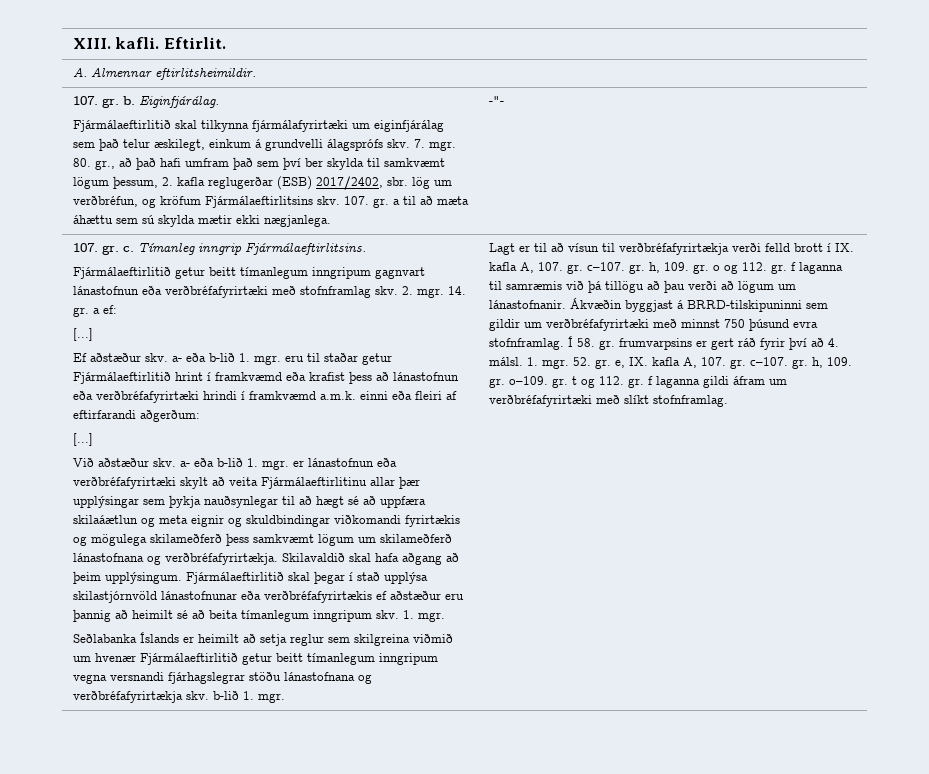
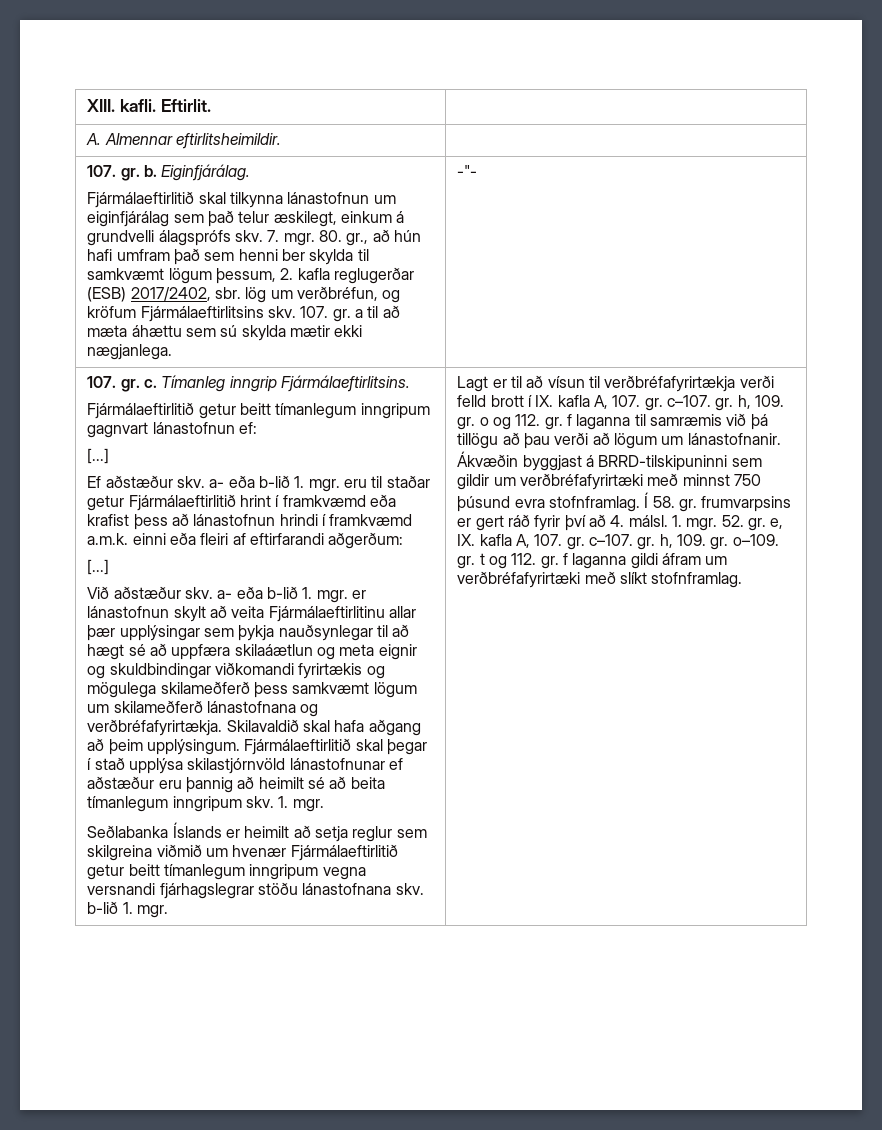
- Fjármálaeftirlitið skal tilkynna fjármálafyrirtæki um eiginfjárálag sem það telur æskilegt, einkum á grundvelli álagsprófs skv.
+ Fjármálaeftirlitið skal tilkynna lánastofnun um eiginfjárálag sem það telur æskilegt, einkum á grundvelli álagsprófs skv.
- 80. gr., að það hafi umfram það sem því ber skylda til samkvæmt lögum þessum, 2. kafla reglugerðar (ESB) 2017/2402, sbr. lög um verðbréfun, og kröfum Fjármálaeftirlitsins skv.
+ 80. gr., að hún hafi umfram það sem henni ber skylda til samkvæmt lögum þessum, 2. kafla reglugerðar (ESB) 2017/2402, sbr. lög um verðbréfun, og kröfum Fjármálaeftirlitsins skv.
- Fjármálaeftirlitið getur beitt tímanlegum inngripum gagnvart lánastofnun eða verðbréfafyrirtæki með stofnframlag skv. 2. mgr. 14. gr. a ef:
+ Fjármálaeftirlitið getur beitt tímanlegum inngripum gagnvart lánastofnun ef:
- Ef aðstæður skv. a- eða b-lið 1. mgr. eru til staðar getur Fjármálaeftirlitið hrint í framkvæmd eða krafist þess að lánastofnun eða verðbréfafyrirtæki hrindi í framkvæmd a.m.k. einni eða fleiri af eftirfarandi aðgerðum:
+ Ef aðstæður skv. a- eða b-lið 1. mgr. eru til staðar getur Fjármálaeftirlitið hrint í framkvæmd eða krafist þess að lánastofnun hrindi í framkvæmd a.m.k. einni eða fleiri af eftirfarandi aðgerðum:
- Við aðstæður skv. a- eða b-lið 1. mgr. er lánastofnun eða verðbréfafyrirtæki skylt að veita Fjármálaeftirlitinu allar þær upplýsingar sem þykja nauðsynlegar til að hægt sé að uppfæra skilaáætlun og meta eignir og skuldbindingar viðkomandi fyrirtækis og mögulega skilameðferð þess samkvæmt lögum um skilameðferð lánastofnana og verðbréfafyrirtækja.
+ Við aðstæður skv. a- eða b-lið 1. mgr. er lánastofnun skylt að veita Fjármálaeftirlitinu allar þær upplýsingar sem þykja nauðsynlegar til að hægt sé að uppfæra skilaáætlun og meta eignir og skuldbindingar viðkomandi fyrirtækis og mögulega skilameðferð þess samkvæmt lögum um skilameðferð lánastofnana og verðbréfafyrirtækja.
- Fjármálaeftirlitið skal þegar í stað upplýsa skilastjórnvöld lánastofnunar eða verðbréfafyrirtækis ef aðstæður eru þannig að heimilt sé að beita tímanlegum inngripum skv.
+ Fjármálaeftirlitið skal þegar í stað upplýsa skilastjórnvöld lánastofnunar ef aðstæður eru þannig að heimilt sé að beita tímanlegum inngripum skv.
- Seðlabanka Íslands er heimilt að setja reglur sem skilgreina viðmið um hvenær Fjármálaeftirlitið getur beitt tímanlegum inngripum vegna versnandi fjárhagslegrar stöðu lánastofnana og verðbréfafyrirtækja skv. b-lið 1. mgr.
+ Seðlabanka Íslands er heimilt að setja reglur sem skilgreina viðmið um hvenær Fjármálaeftirlitið getur beitt tímanlegum inngripum vegna versnandi fjárhagslegrar stöðu lánastofnana skv. b-lið 1. mgr.

